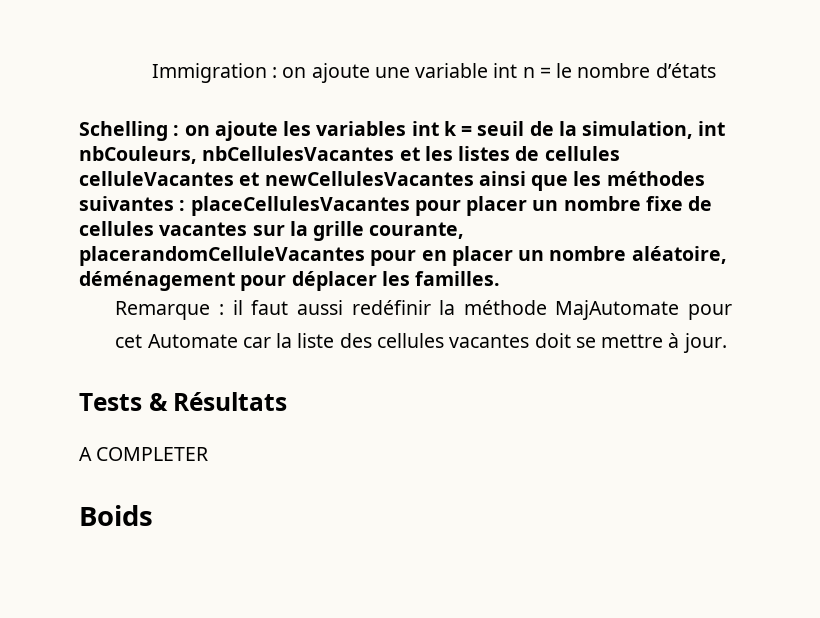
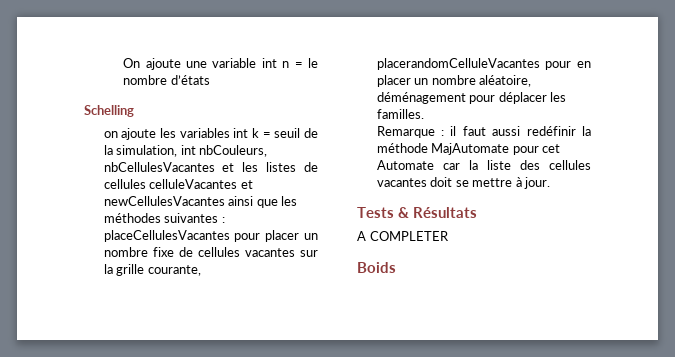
- Immigration : on ajoute une variable int n = le nombre d’états
+ On ajoute une variable int n = le nombre d’états
- Schelling : on ajoute les variables int k = seuil de la simulation, int nbCouleurs, nbCellulesVacantes et les listes de cellules celluleVacantes et newCellulesVacantes ainsi que les méthodes suivantes : placeCellulesVacantes pour placer un nombre fixe de cellules vacantes sur la grille courante, placerandomCelluleVacantes pour en placer un nombre aléatoire, déménagement pour déplacer les familles.
+ Schelling
+ on ajoute les variables int k = seuil de la simulation, int nbCouleurs, nbCellulesVacantes et les listes de cellules celluleVacantes et newCellulesVacantes ainsi que les méthodes suivantes : placeCellulesVacantes pour placer un nombre fixe de cellules vacantes sur la grille courante, placerandomCelluleVacantes pour en placer un nombre aléatoire, déménagement pour déplacer les familles.

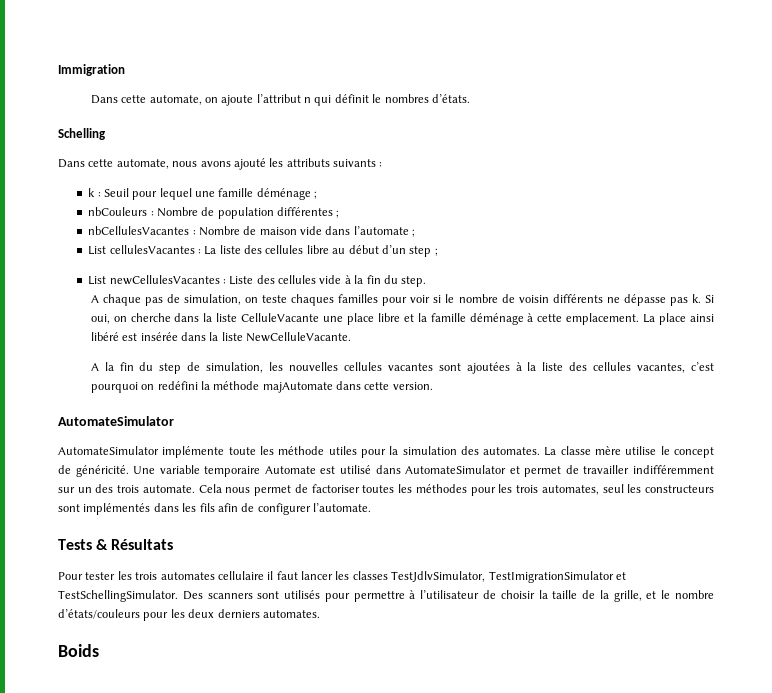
- On ajoute une variable int n = le nombre d’états
+ Immigration
+ Dans cette automate, on ajoute l’attribut n qui définit le nombres d’états.
  Schelling
- on ajoute les variables int k = seuil de la simulation, int nbCouleurs, nbCellulesVacantes et les listes de cellules celluleVacantes et newCellulesVacantes ainsi que les méthodes suivantes : placeCellulesVacantes pour placer un nombre fixe de cellules vacantes sur la grille courante, placerandomCelluleVacantes pour en placer un nombre aléatoire, déménagement pour déplacer les familles.
- Remarque : il faut aussi redéfinir la méthode MajAutomate pour cet Automate car la liste des cellules vacantes doit se mettre à jour.
+ Dans cette automate, nous avons ajouté les attributs suivants :
+ k : Seuil pour lequel une famille déménage ;
+ nbCouleurs : Nombre de population différentes ;
+ nbCellulesVacantes : Nombre de maison vide dans l’automate ;
+ List cellulesVacantes : La liste des cellules libre au début d’un step ;
+ List newCellulesVacantes : Liste des cellules vide à la fin du step.
+ A chaque pas de simulation, on teste chaques familles pour voir si le nombre de voisin différents ne dépasse pas k. Si oui, on cherche dans la liste CelluleVacante une place libre et la famille déménage à cette emplacement. La place ainsi libéré est insérée dans la liste NewCelluleVacante.
+ A la fin du step de simulation, les nouvelles cellules vacantes sont ajoutées à la liste des cellules vacantes, c’est pourquoi on redéfini la méthode majAutomate dans cette version.
+ AutomateSimulator
+ AutomateSimulator implémente toute les méthode utiles pour la simulation des automates. La classe mère utilise le concept de généricité. Une variable temporaire Automate est utilisé dans AutomateSimulator et permet de travailler indifféremment sur un des trois automate. Cela nous permet de factoriser toutes les méthodes pour les trois automates, seul les constructeurs sont implémentés dans les fils afin de configurer l’automate.
  Tests & Résultats
- A COMPLETER
+ Pour tester les trois automates cellulaire il faut lancer les classes TestJdlvSimulator, TestImigrationSimulator et TestSchellingSimulator. Des scanners sont utilisés pour permettre à l’utilisateur de choisir la taille de la grille, et le nombre d’états/couleurs pour les deux derniers automates.

